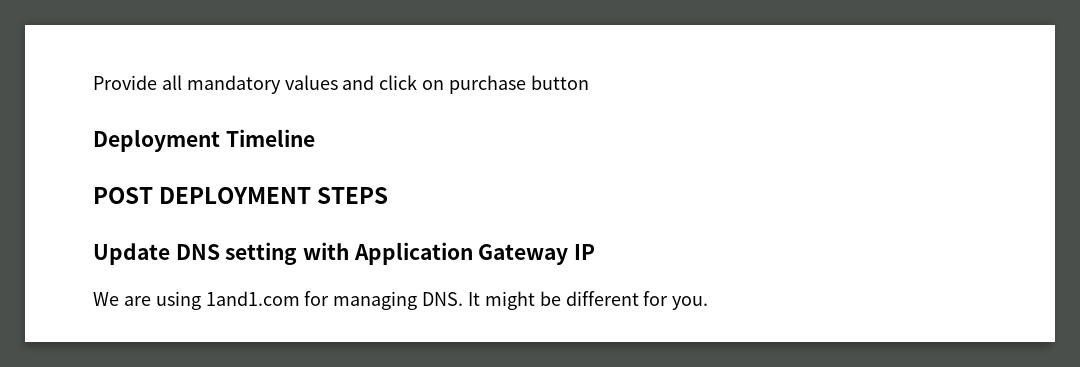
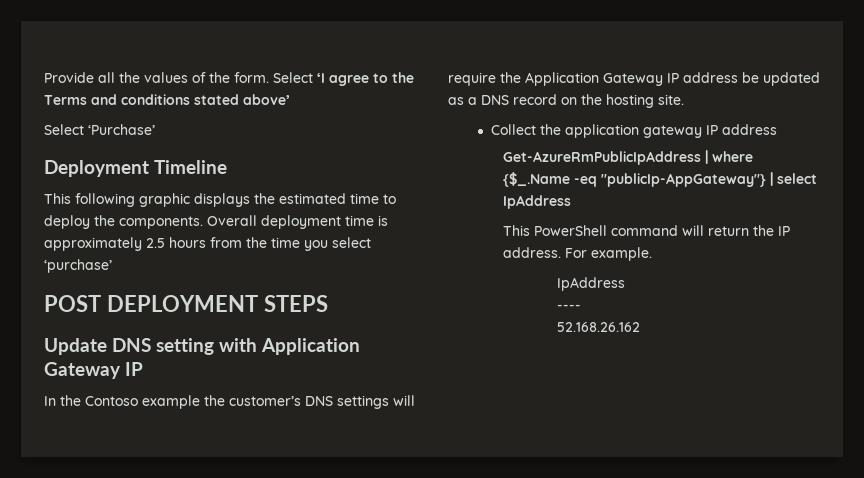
- Provide all mandatory values and click on purchase button
+ Provide all the values of the form. Select ‘I agree to the Terms and conditions stated above’
+ Select ‘Purchase’
  Deployment Timeline
+ This following graphic displays the estimated time to deploy the components. Overall deployment time is approximately 2.5 hours from the time you select ‘purchase’
- We are using 1and1.com for managing DNS. It might be different for you.
+ In the Contoso example the customer’s DNS settings will require the Application Gateway IP address be updated as a DNS record on the hosting site.
+ Collect the application gateway IP address
+ Get-AzureRmPublicIpAddress | where {$_.Name -eq "publicIp-AppGateway"} | select IpAddress
+ This PowerShell command will return the IP address. For example.
+ IpAddress
+ ----
+ 52.168.26.162

